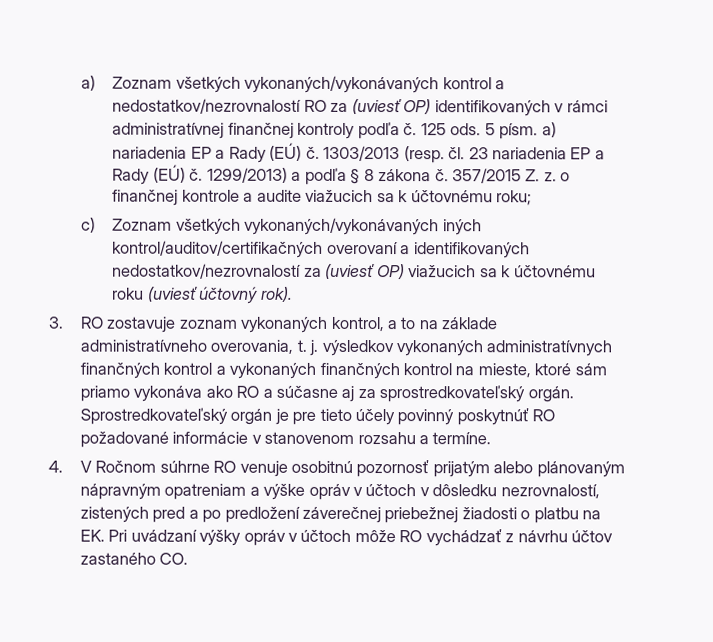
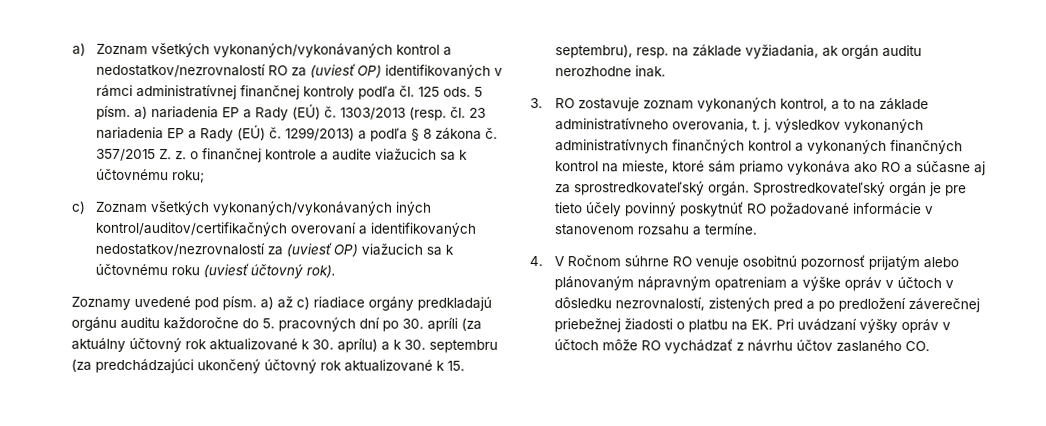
- a) Zoznam všetkých vykonaných/vykonávaných kontrol a nedostatkov/nezrovnalostí RO za (uviesť OP) identifikovaných v rámci administratívnej finančnej kontroly podľa č. 125 ods.
+ a) Zoznam všetkých vykonaných/vykonávaných kontrol a nedostatkov/nezrovnalostí RO za (uviesť OP) identifikovaných v rámci administratívnej finančnej kontroly podľa čl. 125 ods.
+ Zoznamy uvedené pod písm. a) až c) riadiace orgány predkladajú orgánu auditu každoročne do 5. pracovných dní po 30. apríli (za aktuálny účtovný rok aktualizované k 30. aprílu) a k 30. septembru (za predchádzajúci ukončený účtovný rok aktualizované k 15. septembru), resp. na základe vyžiadania, ak orgán auditu nerozhodne inak.
- 4. V Ročnom súhrne RO venuje osobitnú pozornosť prijatým alebo plánovaným nápravným opatreniam a výške opráv v účtoch v dôsledku nezrovnalostí, zistených pred a po predložení záverečnej priebežnej žiadosti o platbu na EK. Pri uvádzaní výšky opráv v účtoch môže RO vychádzať z návrhu účtov zastaného CO.
+ 4. V Ročnom súhrne RO venuje osobitnú pozornosť prijatým alebo plánovaným nápravným opatreniam a výške opráv v účtoch v dôsledku nezrovnalostí, zistených pred a po predložení záverečnej priebežnej žiadosti o platbu na EK. Pri uvádzaní výšky opráv v účtoch môže RO vychádzať z návrhu účtov zaslaného CO.

